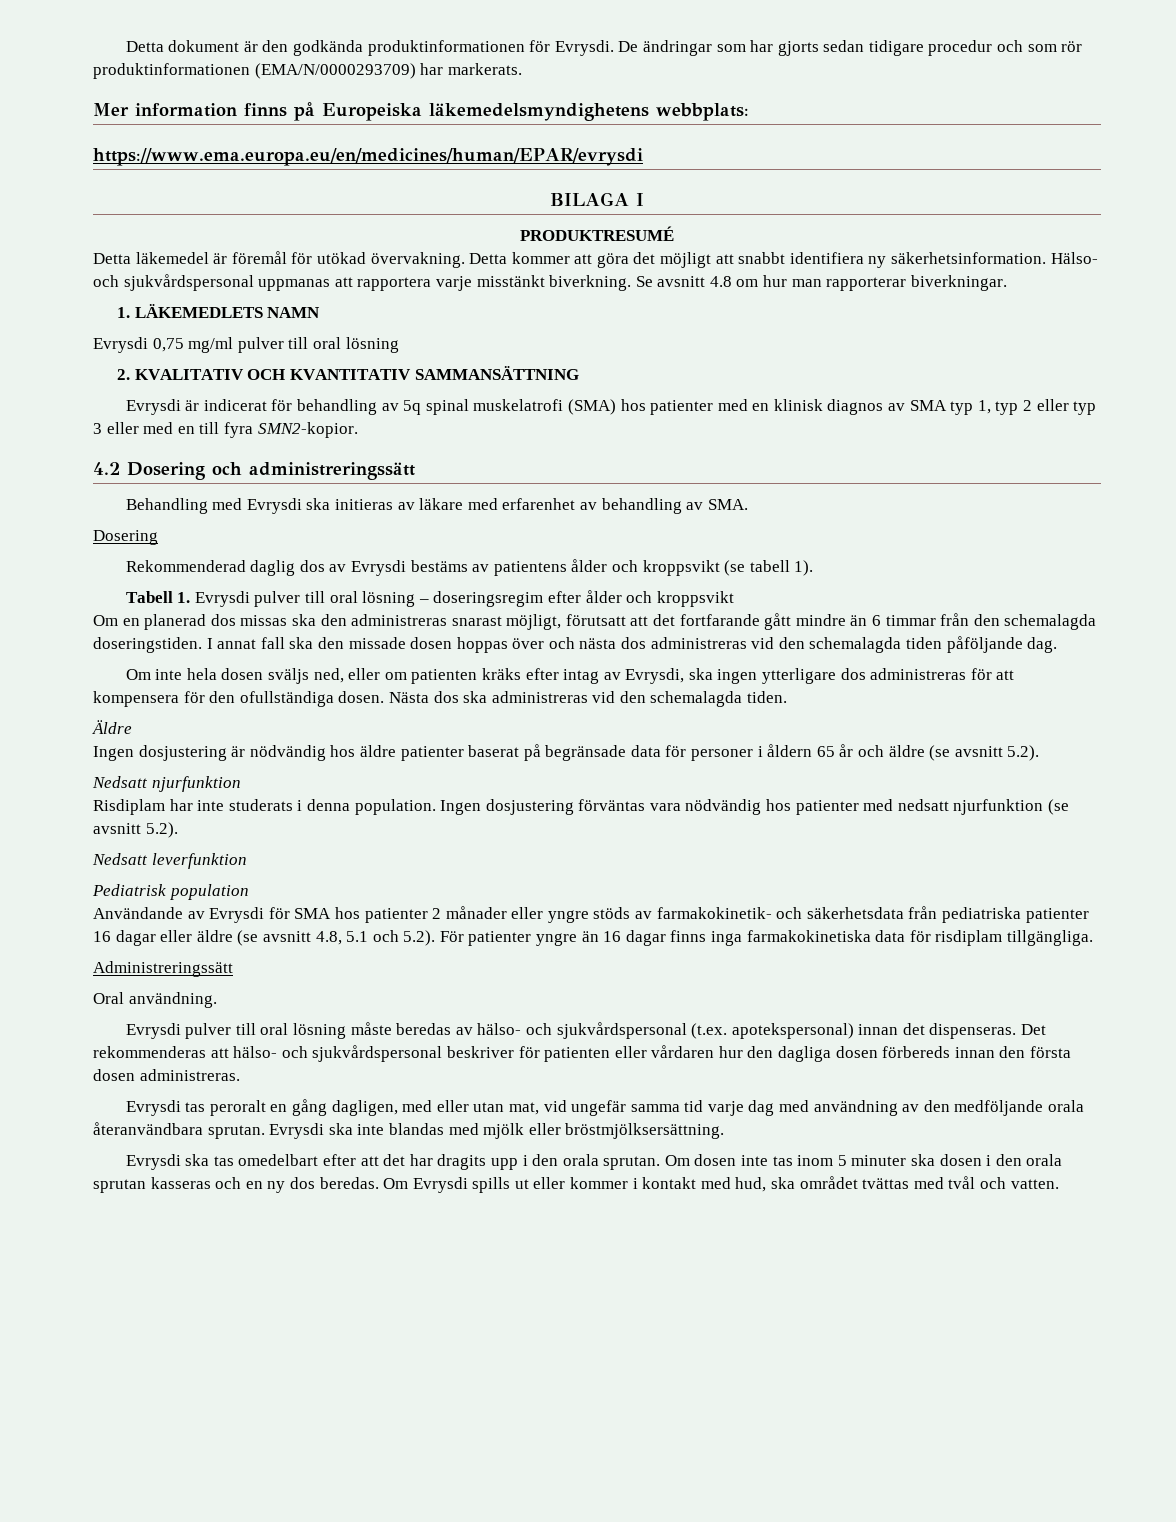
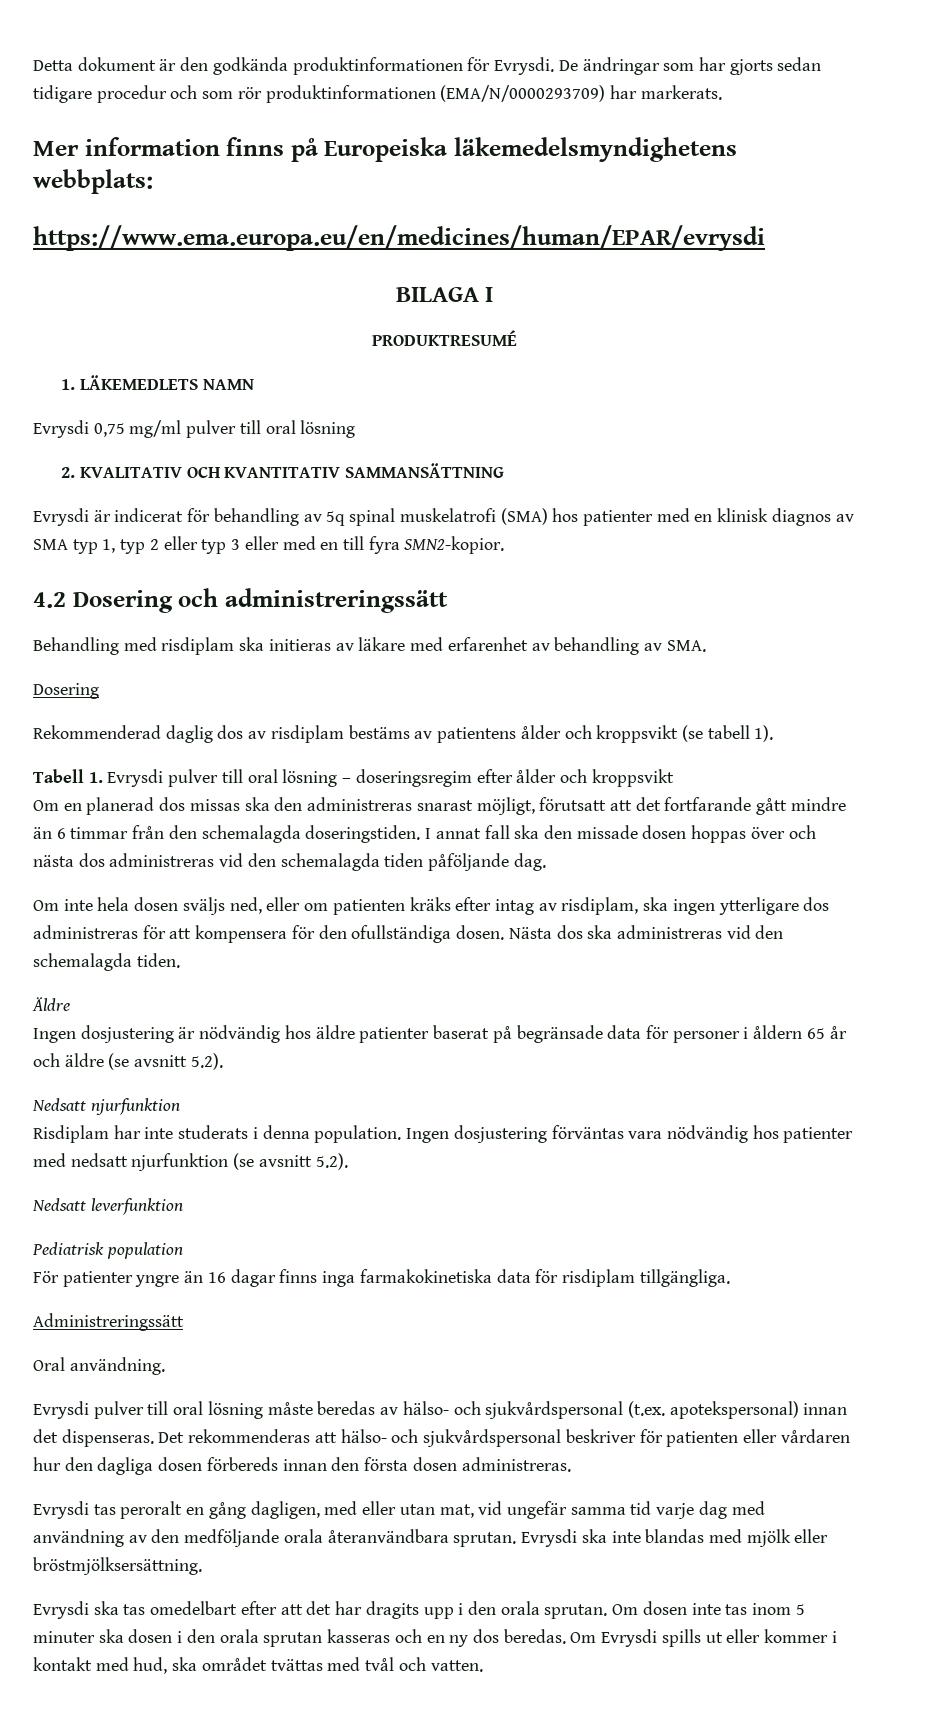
- Detta läkemedel är föremål för utökad övervakning. Detta kommer att göra det möjligt att snabbt identifiera ny säkerhetsinformation. Hälso- och sjukvårdspersonal uppmanas att rapportera varje misstänkt biverkning. Se avsnitt 4.8 om hur man rapporterar biverkningar.
- Behandling med Evrysdi ska initieras av läkare med erfarenhet av behandling av SMA.
+ Behandling med risdiplam ska initieras av läkare med erfarenhet av behandling av SMA.
- Rekommenderad daglig dos av Evrysdi bestäms av patientens ålder och kroppsvikt (se tabell 1).
+ Rekommenderad daglig dos av risdiplam bestäms av patientens ålder och kroppsvikt (se tabell 1).
- Om inte hela dosen sväljs ned, eller om patienten kräks efter intag av Evrysdi, ska ingen ytterligare dos administreras för att kompensera för den ofullständiga dosen.
+ Om inte hela dosen sväljs ned, eller om patienten kräks efter intag av risdiplam, ska ingen ytterligare dos administreras för att kompensera för den ofullständiga dosen.
- Användande av Evrysdi för SMA hos patienter 2 månader eller yngre stöds av farmakokinetik- och säkerhetsdata från pediatriska patienter 16 dagar eller äldre (se avsnitt 4.8, 5.1 och 5.2). För patienter yngre än 16 dagar finns inga farmakokinetiska data för risdiplam tillgängliga.
+ För patienter yngre än 16 dagar finns inga farmakokinetiska data för risdiplam tillgängliga.

